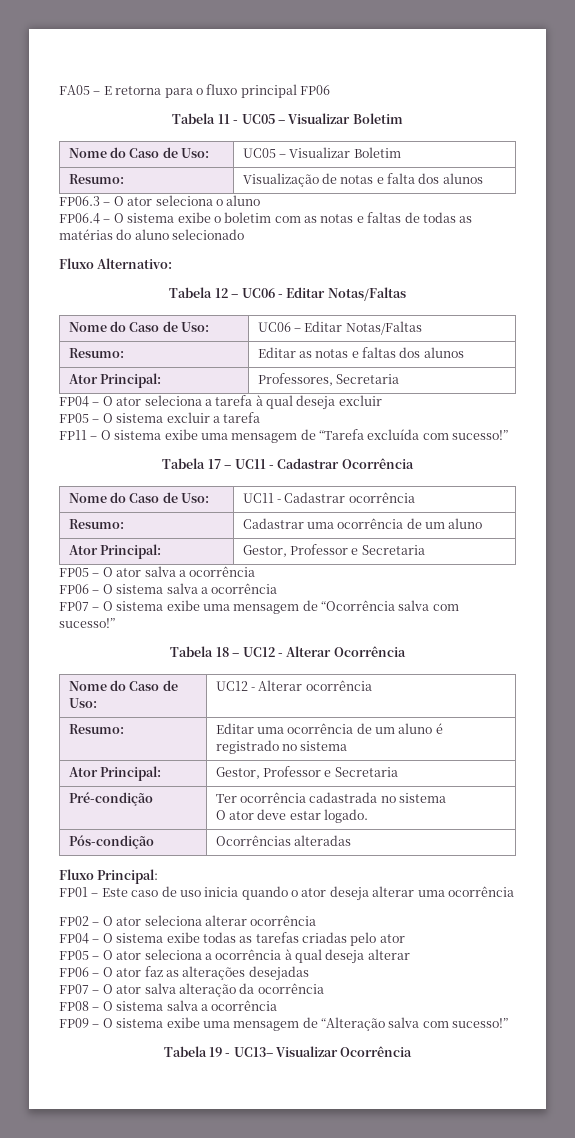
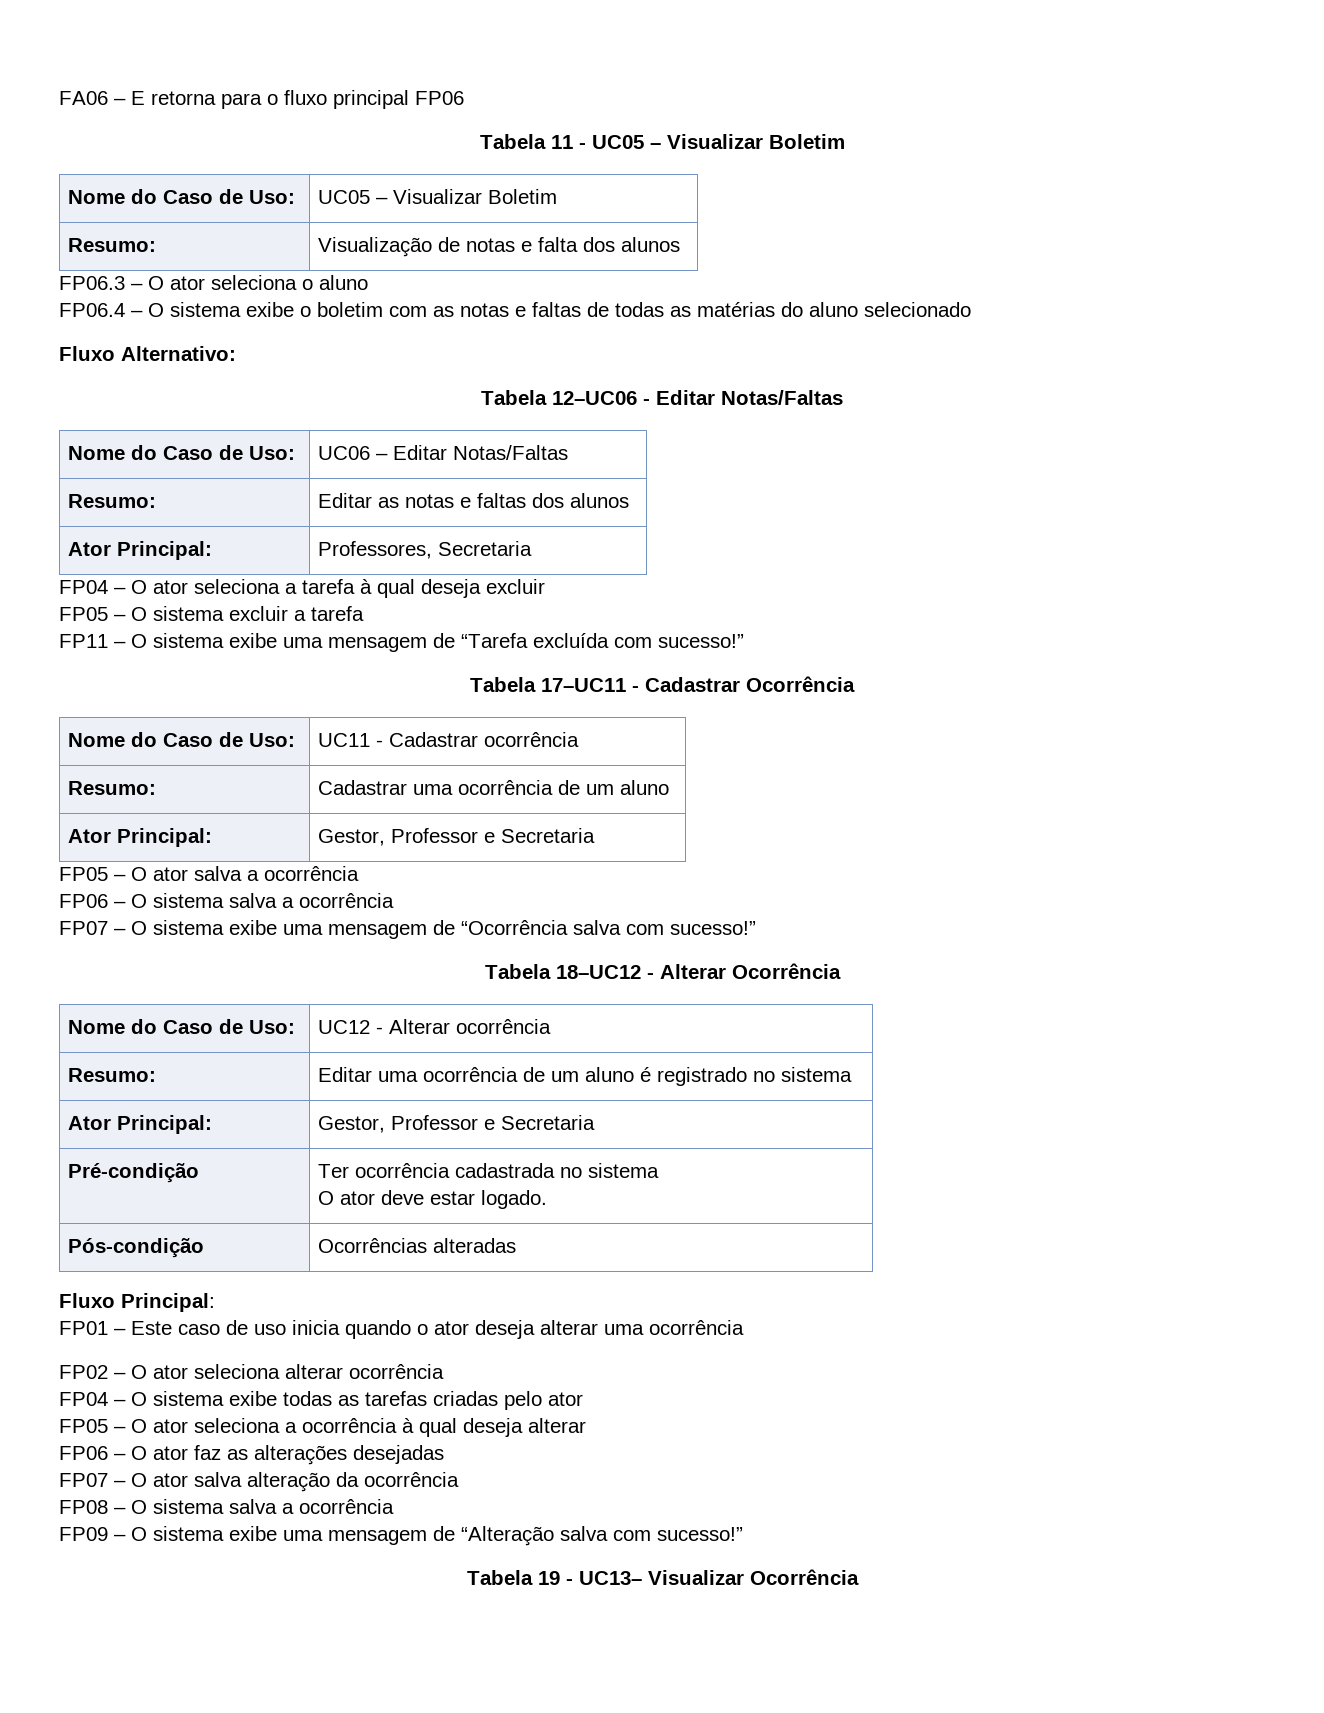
- FA05 – E retorna para o fluxo principal FP06
+ FA06 – E retorna para o fluxo principal FP06
- Tabela 12 – UC06 - Editar Notas/Faltas
+ Tabela 12–UC06 - Editar Notas/Faltas
- Tabela 17 – UC11 - Cadastrar Ocorrência
+ Tabela 17–UC11 - Cadastrar Ocorrência
- Tabela 18 – UC12 - Alterar Ocorrência
+ Tabela 18–UC12 - Alterar Ocorrência

